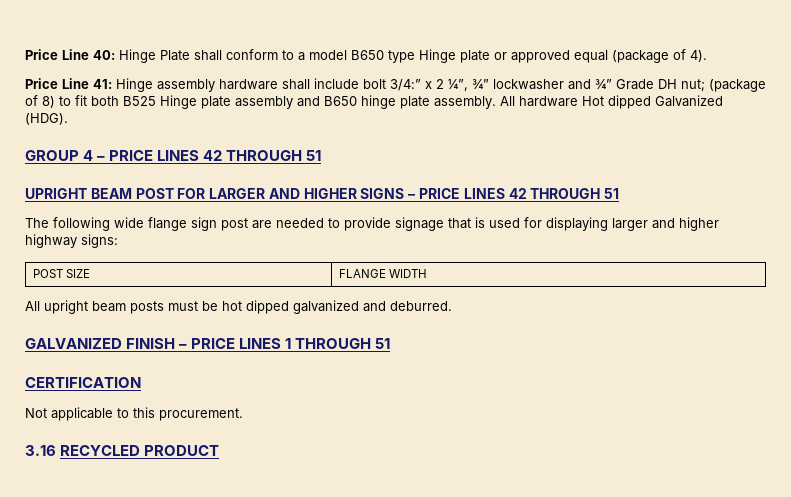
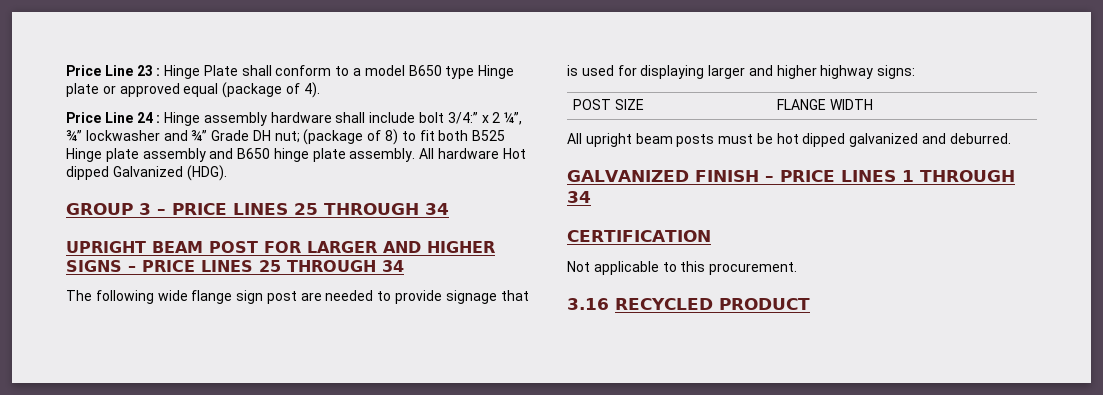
- Price Line 40: Hinge Plate shall conform to a model B650 type Hinge plate or approved equal (package of 4).
+ Price Line 23 : Hinge Plate shall conform to a model B650 type Hinge plate or approved equal (package of 4).
- Price Line 41: Hinge assembly hardware shall include bolt 3/4:” x 2 ¼”, ¾” lockwasher and ¾” Grade DH nut; (package of 8) to fit both B525 Hinge plate assembly and B650 hinge plate assembly.
+ Price Line 24 : Hinge assembly hardware shall include bolt 3/4:” x 2 ¼”, ¾” lockwasher and ¾” Grade DH nut; (package of 8) to fit both B525 Hinge plate assembly and B650 hinge plate assembly.
- GROUP 4 – PRICE LINES 42 THROUGH 51
+ GROUP 3 – PRICE LINES 25 THROUGH 34
- UPRIGHT BEAM POST FOR LARGER AND HIGHER SIGNS – PRICE LINES 42 THROUGH 51
+ UPRIGHT BEAM POST FOR LARGER AND HIGHER SIGNS – PRICE LINES 25 THROUGH 34
- GALVANIZED FINISH – PRICE LINES 1 THROUGH 51
+ GALVANIZED FINISH – PRICE LINES 1 THROUGH 34

